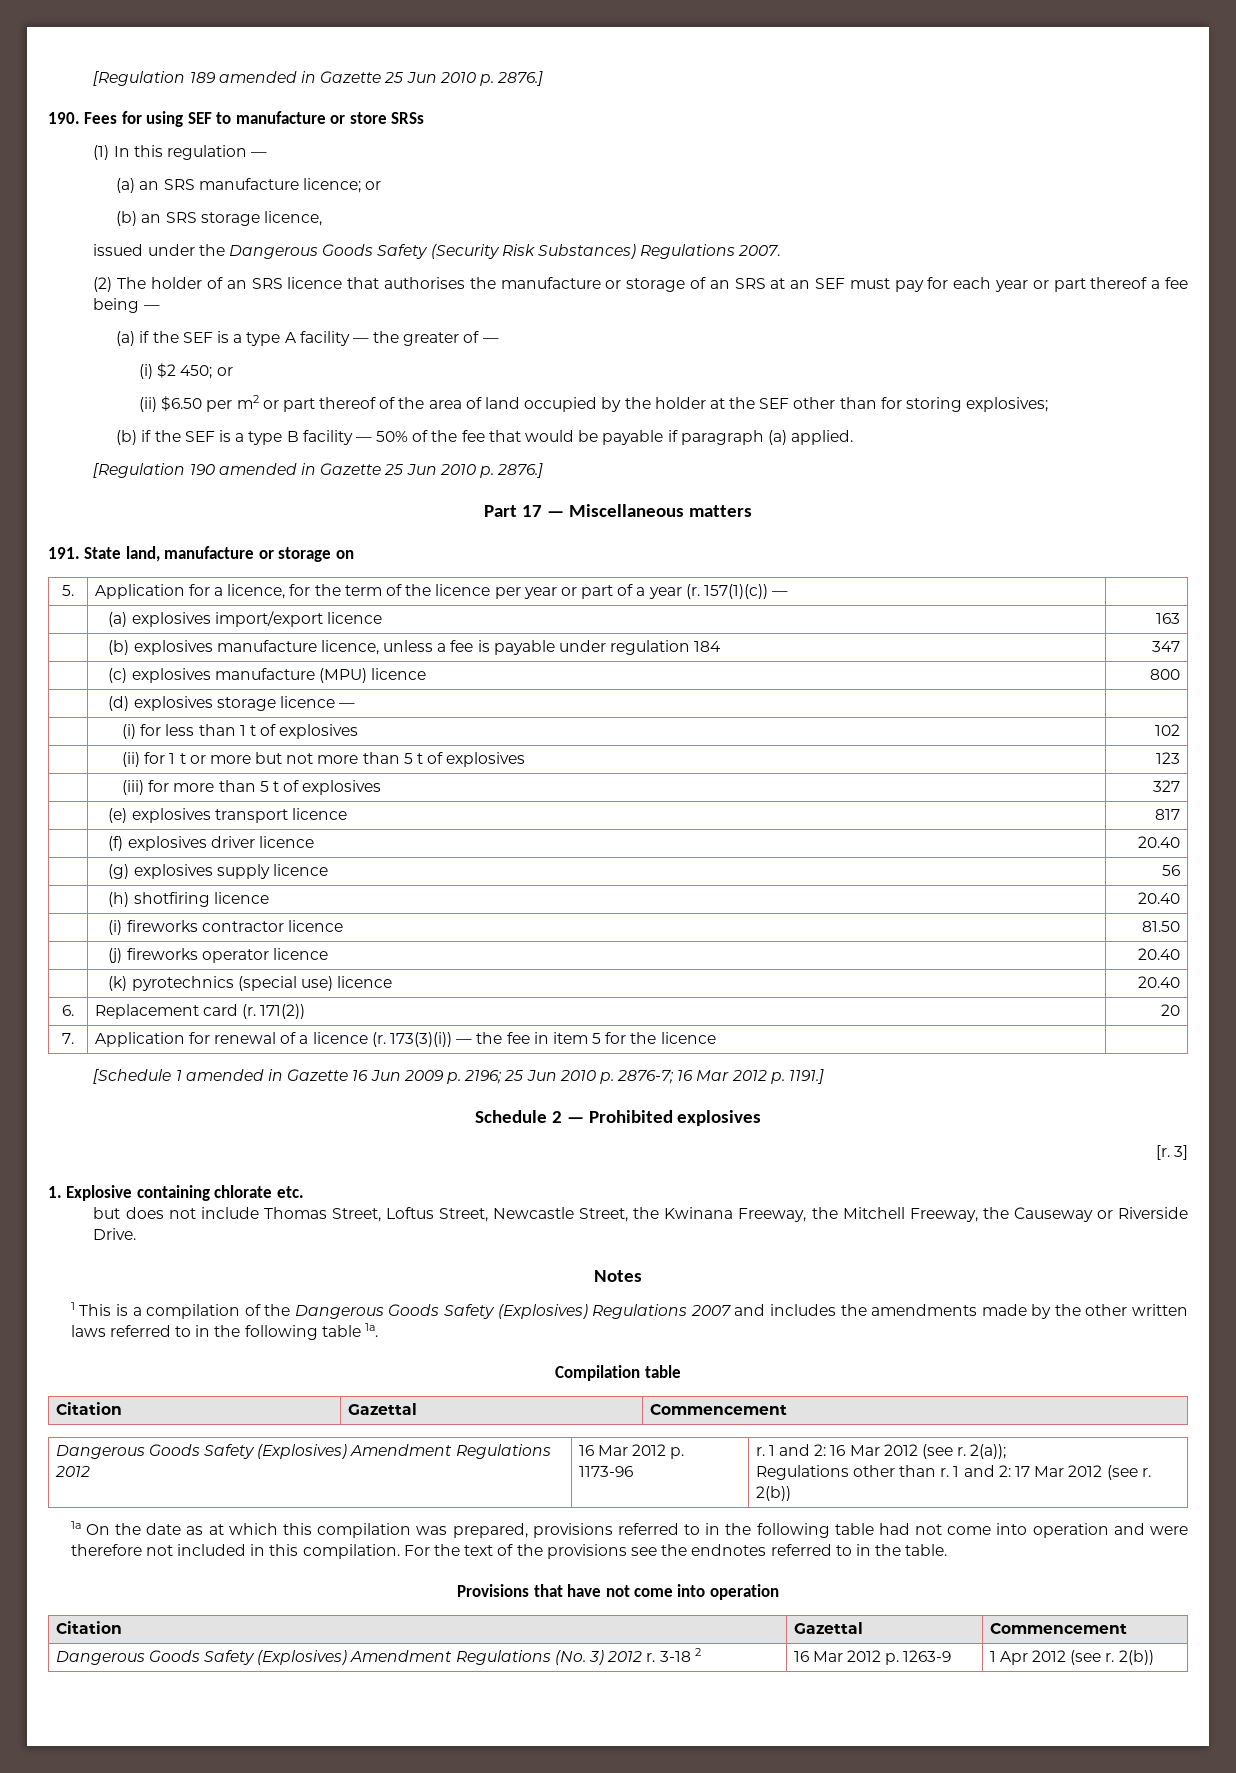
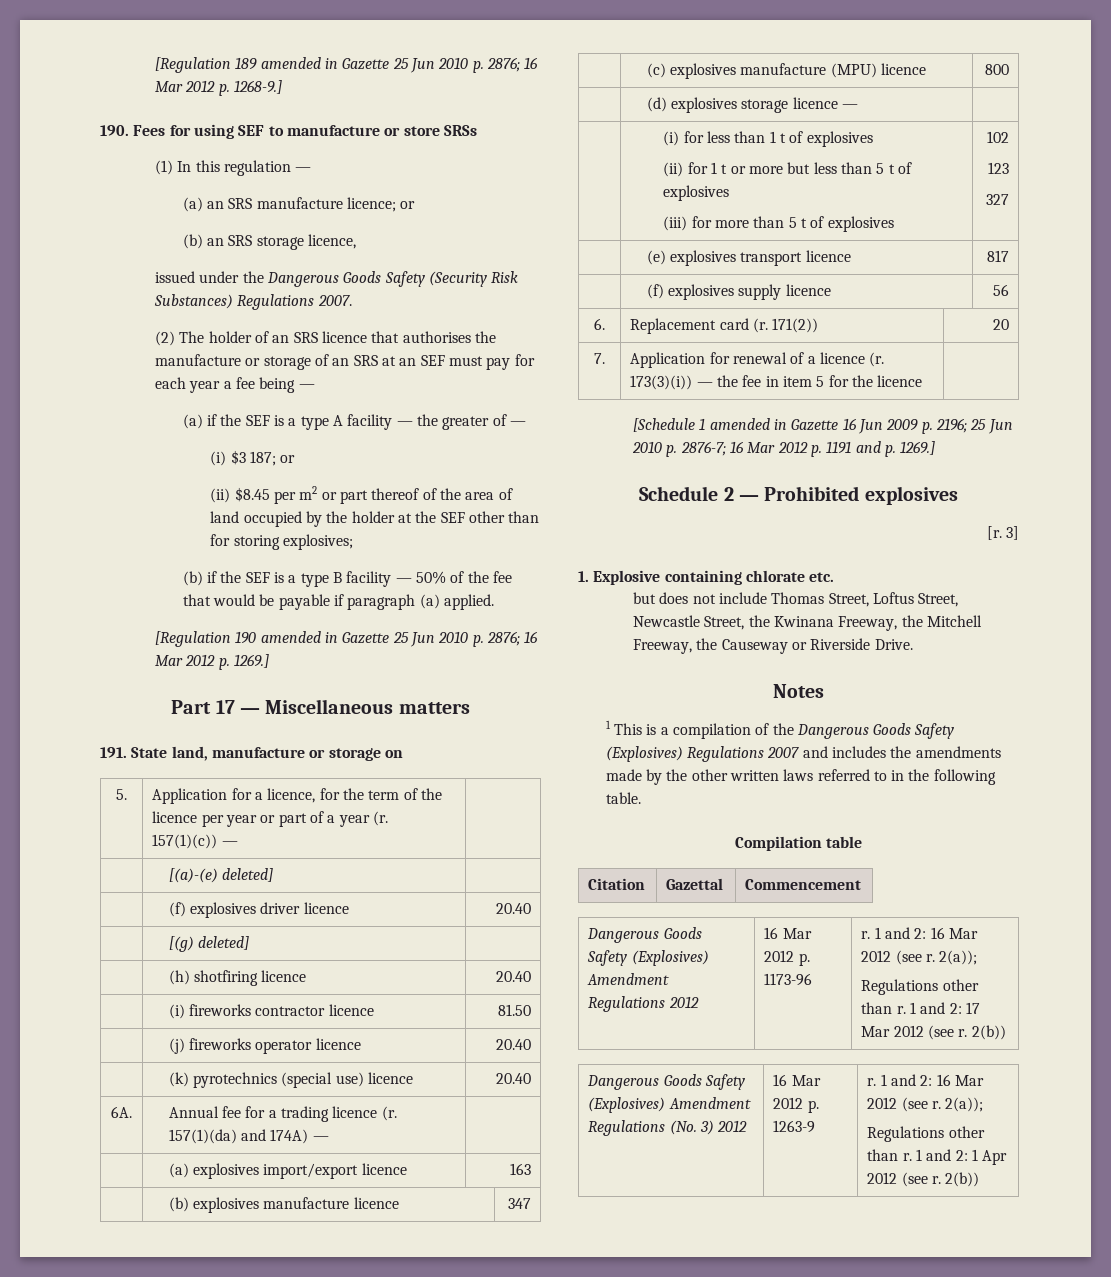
- [Regulation 189 amended in Gazette 25 Jun 2010 p. 2876.]
+ [Regulation 189 amended in Gazette 25 Jun 2010 p. 2876; 16 Mar 2012 p. 1268-9.]
- (2) The holder of an SRS licence that authorises the manufacture or storage of an SRS at an SEF must pay for each year or part thereof a fee being —
+ (2) The holder of an SRS licence that authorises the manufacture or storage of an SRS at an SEF must pay for each year a fee being —
- (i) $2 450; or
+ (i) $3 187; or
- (ii) $6.50 per m2 or part thereof of the area of land occupied by the holder at the SEF other than for storing explosives;
+ (ii) $8.45 per m2 or part thereof of the area of land occupied by the holder at the SEF other than for storing explosives;
- [Regulation 190 amended in Gazette 25 Jun 2010 p. 2876.]
+ [Regulation 190 amended in Gazette 25 Jun 2010 p. 2876; 16 Mar 2012 p. 1269.]
- | (a) explosives import/export licence | 163
- | (b) explosives manufacture licence, unless a fee is payable under regulation 184 | 347
- | (c) explosives manufacture (MPU) licence | 800
- | (d) explosives storage licence — |
- | (i) for less than 1 t of explosives | 102
- | (ii) for 1 t or more but not more than 5 t of explosives | 123
- | (iii) for more than 5 t of explosives | 327
- | (e) explosives transport licence | 817
+ | [(a)-(e) deleted] |
- | (g) explosives supply licence | 56
+ | [(g) deleted] |
+ 6A. | Annual fee for a trading licence (r. 157(1)(da) and 174A) — |
+ | (a) explosives import/export licence | 163
+ | (b) explosives manufacture licence | 347
+ | (c) explosives manufacture (MPU) licence | 800
+ | (d) explosives storage licence — |
+ | (i) for less than 1 t of explosives
+ (ii) for 1 t or more but less than 5 t of explosives
+ (iii) for more than 5 t of explosives | 102
+ 123
+ 327
+ | (e) explosives transport licence | 817
+ | (f) explosives supply licence | 56
- [Schedule 1 amended in Gazette 16 Jun 2009 p. 2196; 25 Jun 2010 p. 2876-7; 16 Mar 2012 p. 1191.]
+ [Schedule 1 amended in Gazette 16 Jun 2009 p. 2196; 25 Jun 2010 p. 2876-7; 16 Mar 2012 p. 1191 and p. 1269.]
- 1 This is a compilation of the Dangerous Goods Safety (Explosives) Regulations 2007 and includes the amendments made by the other written laws referred to in the following table 1a.
+ 1 This is a compilation of the Dangerous Goods Safety (Explosives) Regulations 2007 and includes the amendments made by the other written laws referred to in the following table.
- 1a On the date as at which this compilation was prepared, provisions referred to in the following table had not come into operation and were therefore not included in this compilation. For the text of the provisions see the endnotes referred to in the table.
- Provisions that have not come into operation
- Citation | Gazettal | Commencement
- Dangerous Goods Safety (Explosives) Amendment Regulations (No. 3) 2012 r. 3-18 2 | 16 Mar 2012 p. 1263-9 | 1 Apr 2012 (see r. 2(b))
+ Dangerous Goods Safety (Explosives) Amendment Regulations (No. 3) 2012 | 16 Mar 2012 p. 1263-9 | r. 1 and 2: 16 Mar 2012 (see r. 2(a));
+ Regulations other than r. 1 and 2: 1 Apr 2012 (see r. 2(b))

